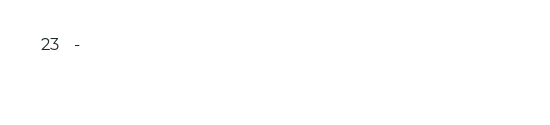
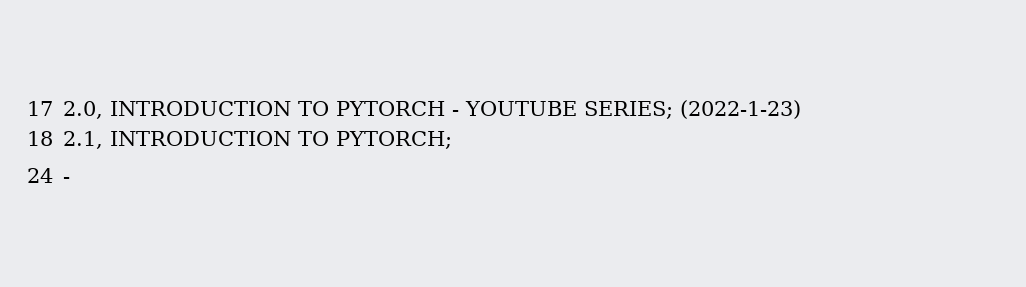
- 23 -
+ 17 2.0, INTRODUCTION TO PYTORCH - YOUTUBE SERIES; (2022-1-23)
+ 18 2.1, INTRODUCTION TO PYTORCH;
+ 24 -

